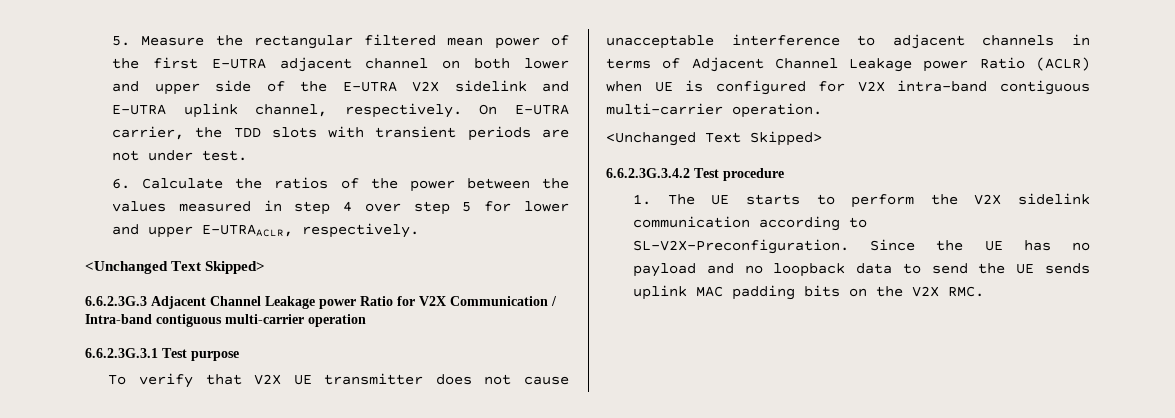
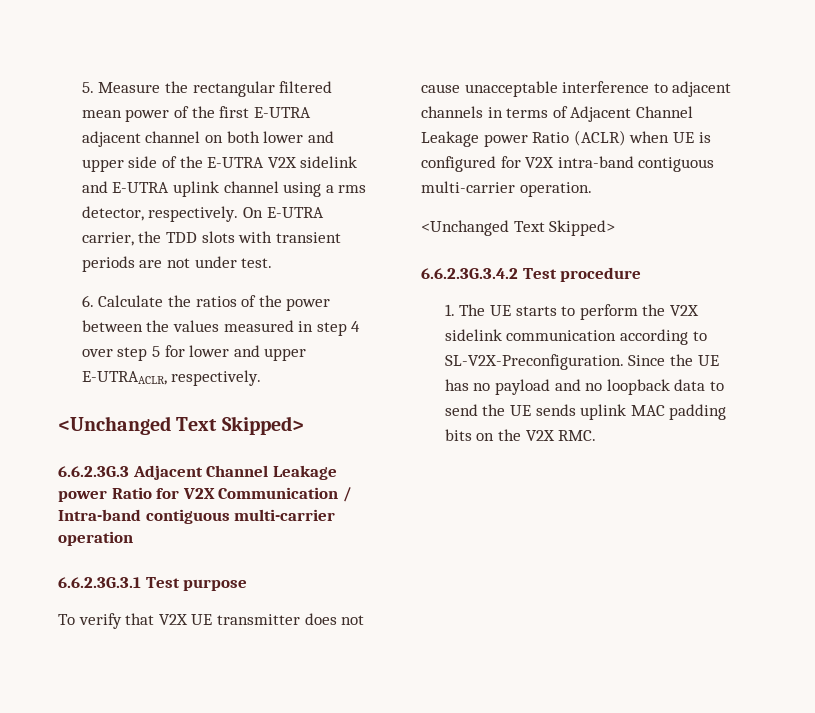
- 5. Measure the rectangular filtered mean power of the first E-UTRA adjacent channel on both lower and upper side of the E-UTRA V2X sidelink and E-UTRA uplink channel, respectively.
+ 5. Measure the rectangular filtered mean power of the first E-UTRA adjacent channel on both lower and upper side of the E-UTRA V2X sidelink and E-UTRA uplink channel using a rms detector, respectively.

